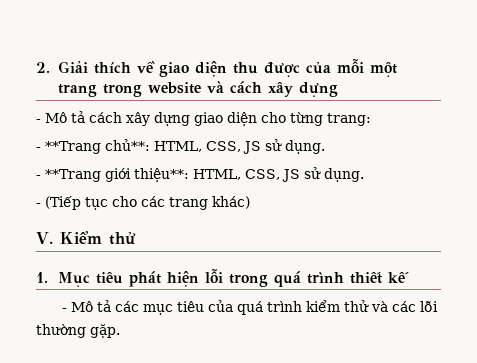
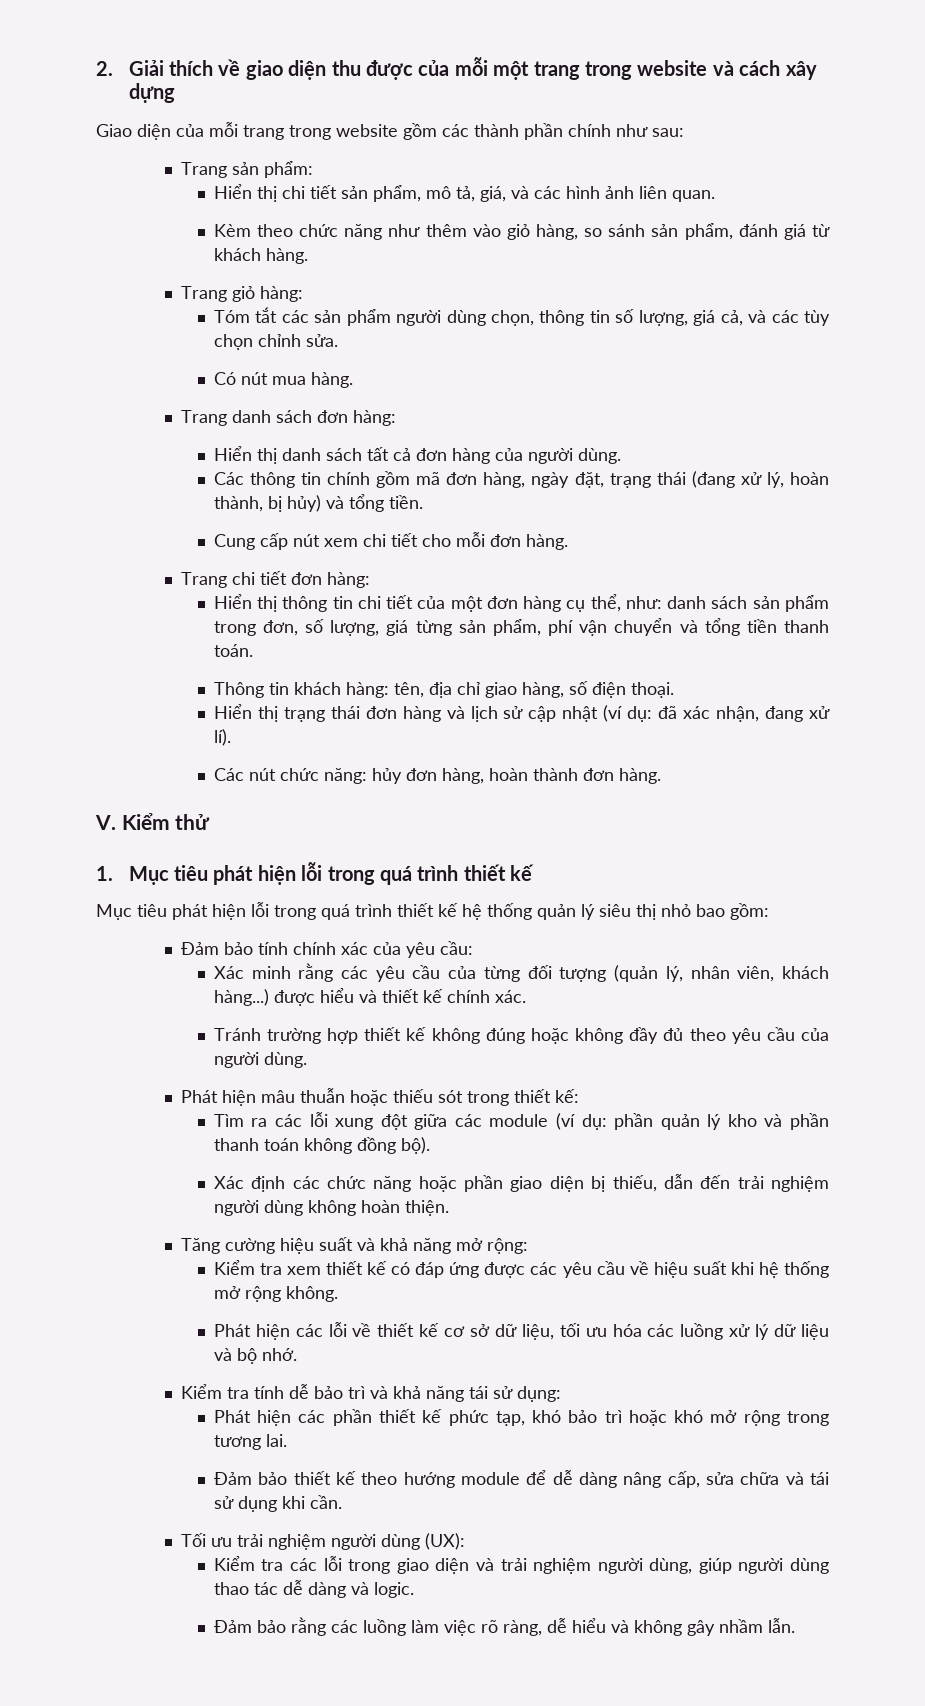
- - Mô tả cách xây dựng giao diện cho từng trang:
- - **Trang chủ**: HTML, CSS, JS sử dụng.
- - **Trang giới thiệu**: HTML, CSS, JS sử dụng.
- - (Tiếp tục cho các trang khác)
+ Giao diện của mỗi trang trong website gồm các thành phần chính như sau:
+ Trang sản phẩm:
+ Hiển thị chi tiết sản phẩm, mô tả, giá, và các hình ảnh liên quan.
+ Kèm theo chức năng như thêm vào giỏ hàng, so sánh sản phẩm, đánh giá từ khách hàng.
+ Trang giỏ hàng:
+ Tóm tắt các sản phẩm người dùng chọn, thông tin số lượng, giá cả, và các tùy chọn chỉnh sửa.
+ Có nút mua hàng.
+ Trang danh sách đơn hàng:
+ Hiển thị danh sách tất cả đơn hàng của người dùng.
+ Các thông tin chính gồm mã đơn hàng, ngày đặt, trạng thái (đang xử lý, hoàn thành, bị hủy) và tổng tiền.
+ Cung cấp nút xem chi tiết cho mỗi đơn hàng.
+ Trang chi tiết đơn hàng:
+ Hiển thị thông tin chi tiết của một đơn hàng cụ thể, như: danh sách sản phẩm trong đơn, số lượng, giá từng sản phẩm, phí vận chuyển và tổng tiền thanh toán.
+ Thông tin khách hàng: tên, địa chỉ giao hàng, số điện thoại.
+ Hiển thị trạng thái đơn hàng và lịch sử cập nhật (ví dụ: đã xác nhận, đang xử lí).
+ Các nút chức năng: hủy đơn hàng, hoàn thành đơn hàng.
- - Mô tả các mục tiêu của quá trình kiểm thử và các lỗi thường gặp.
+ Mục tiêu phát hiện lỗi trong quá trình thiết kế hệ thống quản lý siêu thị nhỏ bao gồm:
+ Đảm bảo tính chính xác của yêu cầu:
+ Xác minh rằng các yêu cầu của từng đối tượng (quản lý, nhân viên, khách hàng...) được hiểu và thiết kế chính xác.
+ Tránh trường hợp thiết kế không đúng hoặc không đầy đủ theo yêu cầu của người dùng.
+ Phát hiện mâu thuẫn hoặc thiếu sót trong thiết kế:
+ Tìm ra các lỗi xung đột giữa các module (ví dụ: phần quản lý kho và phần thanh toán không đồng bộ).
+ Xác định các chức năng hoặc phần giao diện bị thiếu, dẫn đến trải nghiệm người dùng không hoàn thiện.
+ Tăng cường hiệu suất và khả năng mở rộng:
+ Kiểm tra xem thiết kế có đáp ứng được các yêu cầu về hiệu suất khi hệ thống mở rộng không.
+ Phát hiện các lỗi về thiết kế cơ sở dữ liệu, tối ưu hóa các luồng xử lý dữ liệu và bộ nhớ.
+ Kiểm tra tính dễ bảo trì và khả năng tái sử dụng:
+ Phát hiện các phần thiết kế phức tạp, khó bảo trì hoặc khó mở rộng trong tương lai.
+ Đảm bảo thiết kế theo hướng module để dễ dàng nâng cấp, sửa chữa và tái sử dụng khi cần.
+ Tối ưu trải nghiệm người dùng (UX):
+ Kiểm tra các lỗi trong giao diện và trải nghiệm người dùng, giúp người dùng thao tác dễ dàng và logic.
+ Đảm bảo rằng các luồng làm việc rõ ràng, dễ hiểu và không gây nhầm lẫn.

